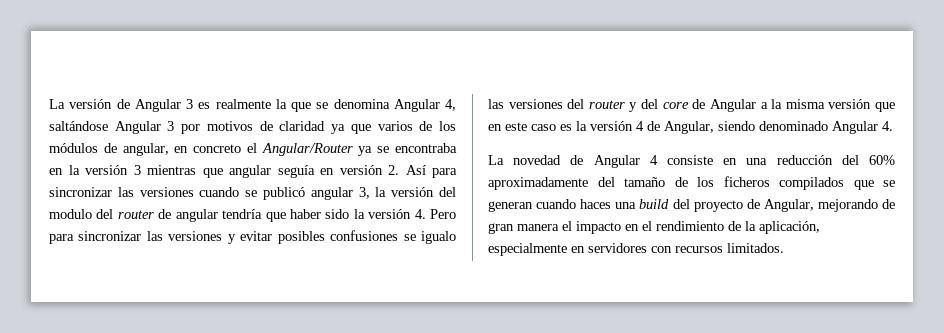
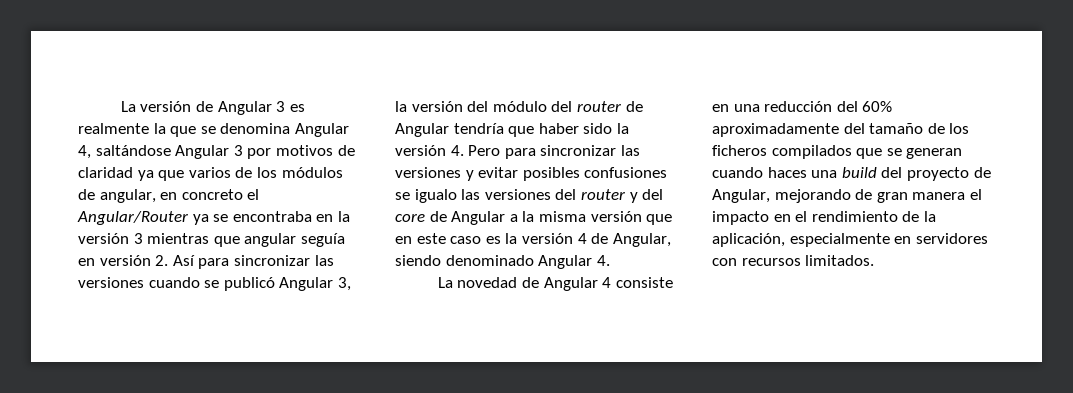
- La versión de Angular 3 es realmente la que se denomina Angular 4, saltándose Angular 3 por motivos de claridad ya que varios de los módulos de angular, en concreto el Angular/Router ya se encontraba en la versión 3 mientras que angular seguía en versión 2. Así para sincronizar las versiones cuando se publicó angular 3, la versión del modulo del router de angular tendría que haber sido la versión 4. Pero para sincronizar las versiones y evitar posibles confusiones se igualo las versiones del router y del core de Angular a la misma versión que en este caso es la versión 4 de Angular, siendo denominado Angular 4.
+ La versión de Angular 3 es realmente la que se denomina Angular 4, saltándose Angular 3 por motivos de claridad ya que varios de los módulos de angular, en concreto el Angular/Router ya se encontraba en la versión 3 mientras que angular seguía en versión 2. Así para sincronizar las versiones cuando se publicó Angular 3, la versión del módulo del router de Angular tendría que haber sido la versión 4. Pero para sincronizar las versiones y evitar posibles confusiones se igualo las versiones del router y del core de Angular a la misma versión que en este caso es la versión 4 de Angular, siendo denominado Angular 4.

